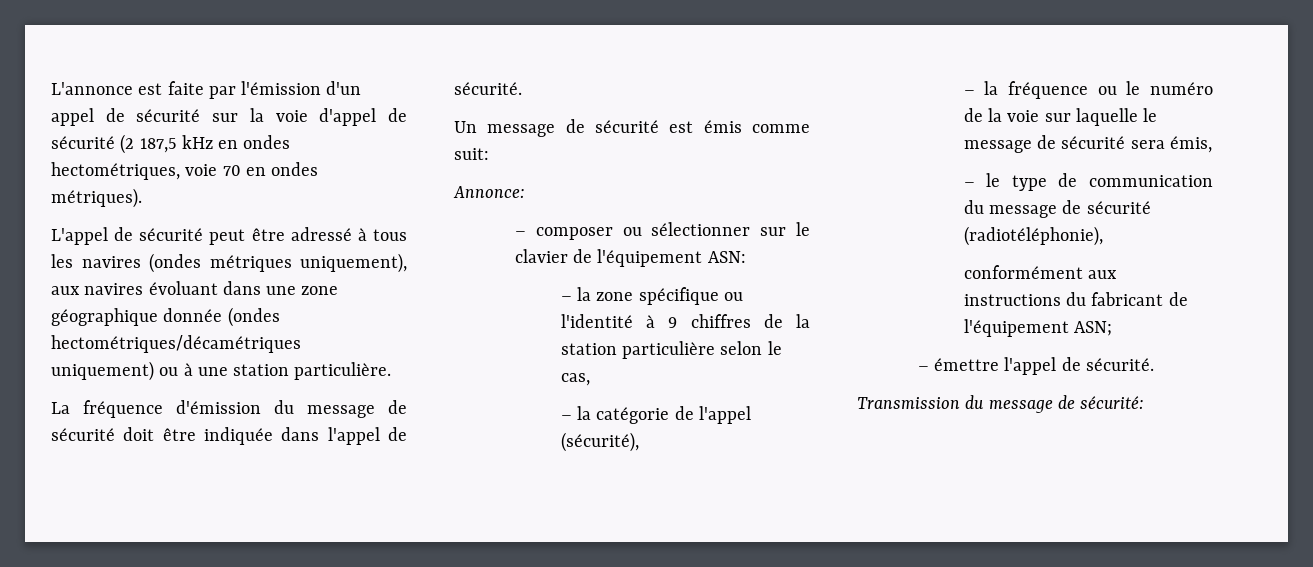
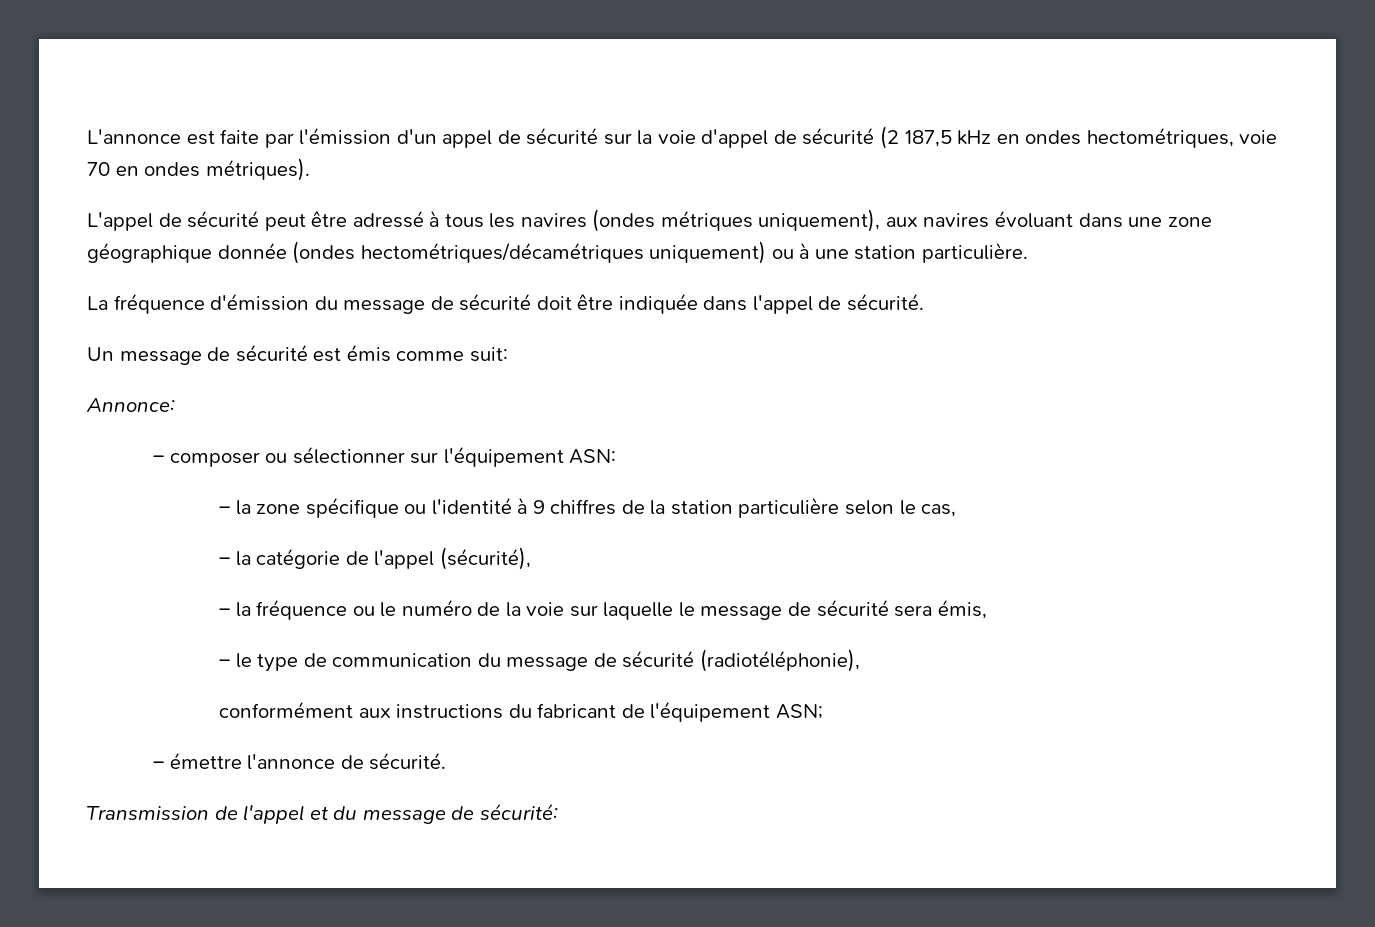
- – composer ou sélectionner sur le clavier de l'équipement ASN:
+ – composer ou sélectionner sur l'équipement ASN:
- – émettre l'appel de sécurité.
+ – émettre l'annonce de sécurité.
- Transmission du message de sécurité:
+ Transmission de l'appel et du message de sécurité:

